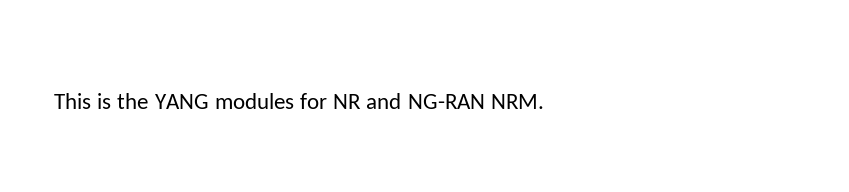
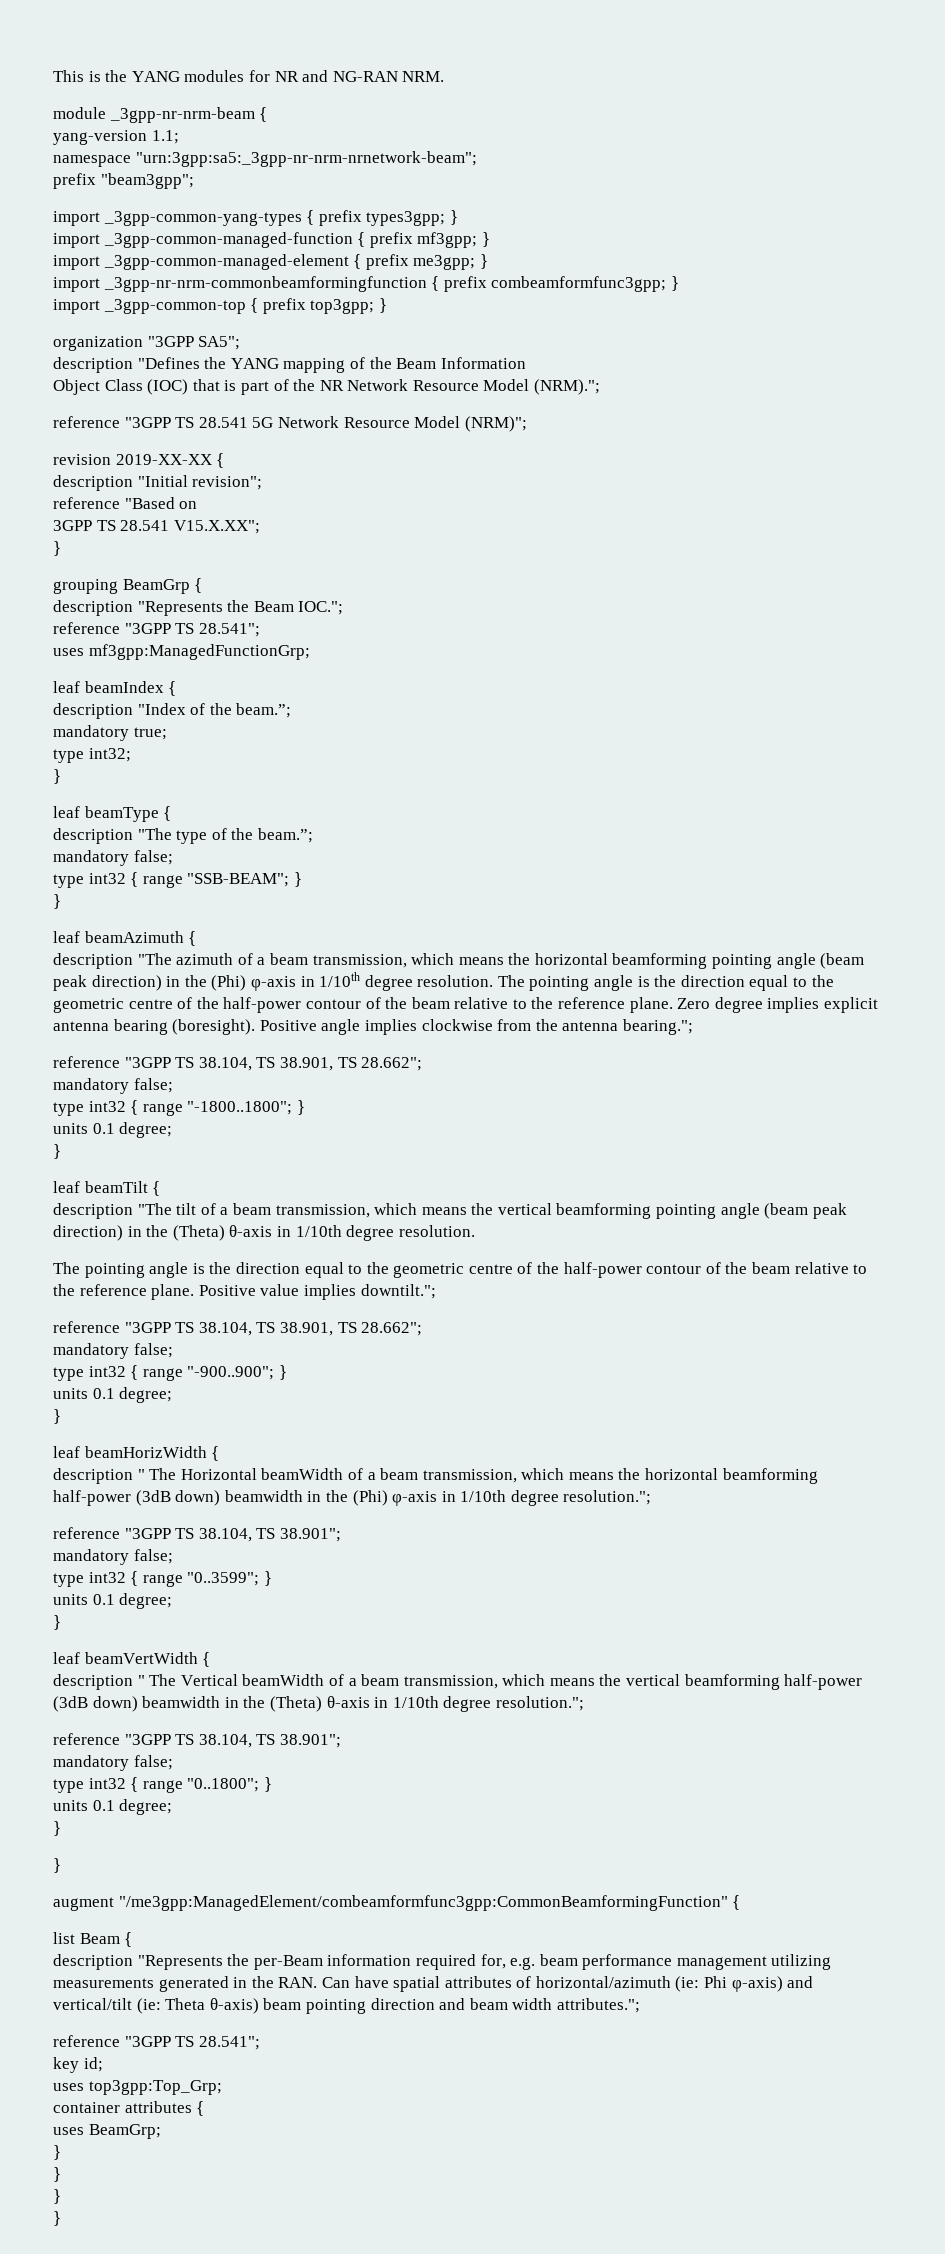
+ module _3gpp-nr-nrm-beam {
+ yang-version 1.1;
+ namespace "urn:3gpp:sa5:_3gpp-nr-nrm-nrnetwork-beam";
+ prefix "beam3gpp";
+ import _3gpp-common-yang-types { prefix types3gpp; }
+ import _3gpp-common-managed-function { prefix mf3gpp; }
+ import _3gpp-common-managed-element { prefix me3gpp; }
+ import _3gpp-nr-nrm-commonbeamformingfunction { prefix combeamformfunc3gpp; }
+ import _3gpp-common-top { prefix top3gpp; }
+ organization "3GPP SA5";
+ description "Defines the YANG mapping of the Beam Information
+ Object Class (IOC) that is part of the NR Network Resource Model (NRM).";
+ reference "3GPP TS 28.541 5G Network Resource Model (NRM)";
+ revision 2019-XX-XX {
+ description "Initial revision";
+ reference "Based on
+ 3GPP TS 28.541 V15.X.XX";
+ }
+ grouping BeamGrp {
+ description "Represents the Beam IOC.";
+ reference "3GPP TS 28.541";
+ uses mf3gpp:ManagedFunctionGrp;
+ leaf beamIndex {
+ description "Index of the beam.”;
+ mandatory true;
+ type int32;
+ }
+ leaf beamType {
+ description "The type of the beam.”;
+ mandatory false;
+ type int32 { range "SSB-BEAM"; }
+ }
+ leaf beamAzimuth {
+ description "The azimuth of a beam transmission, which means the horizontal beamforming pointing angle (beam peak direction) in the (Phi) φ-axis in 1/10th degree resolution. The pointing angle is the direction equal to the geometric centre of the half-power contour of the beam relative to the reference plane. Zero degree implies explicit antenna bearing (boresight). Positive angle implies clockwise from the antenna bearing.";
+ reference "3GPP TS 38.104, TS 38.901, TS 28.662";
+ mandatory false;
+ type int32 { range "-1800..1800"; }
+ units 0.1 degree;
+ }
+ leaf beamTilt {
+ description "The tilt of a beam transmission, which means the vertical beamforming pointing angle (beam peak direction) in the (Theta) θ-axis in 1/10th degree resolution.
+ The pointing angle is the direction equal to the geometric centre of the half-power contour of the beam relative to the reference plane. Positive value implies downtilt.";
+ reference "3GPP TS 38.104, TS 38.901, TS 28.662";
+ mandatory false;
+ type int32 { range "-900..900"; }
+ units 0.1 degree;
+ }
+ leaf beamHorizWidth {
+ description " The Horizontal beamWidth of a beam transmission, which means the horizontal beamforming half-power (3dB down) beamwidth in the (Phi) φ-axis in 1/10th degree resolution.";
+ reference "3GPP TS 38.104, TS 38.901";
+ mandatory false;
+ type int32 { range "0..3599"; }
+ units 0.1 degree;
+ }
+ leaf beamVertWidth {
+ description " The Vertical beamWidth of a beam transmission, which means the vertical beamforming half-power (3dB down) beamwidth in the (Theta) θ-axis in 1/10th degree resolution.";
+ reference "3GPP TS 38.104, TS 38.901";
+ mandatory false;
+ type int32 { range "0..1800"; }
+ units 0.1 degree;
+ }
+ }
+ augment "/me3gpp:ManagedElement/combeamformfunc3gpp:CommonBeamformingFunction" {
+ list Beam {
+ description "Represents the per-Beam information required for, e.g. beam performance management utilizing measurements generated in the RAN. Can have spatial attributes of horizontal/azimuth (ie: Phi φ-axis) and vertical/tilt (ie: Theta θ-axis) beam pointing direction and beam width attributes.";
+ reference "3GPP TS 28.541";
+ key id;
+ uses top3gpp:Top_Grp;
+ container attributes {
+ uses BeamGrp;
+ }
+ }
+ }
+ }

